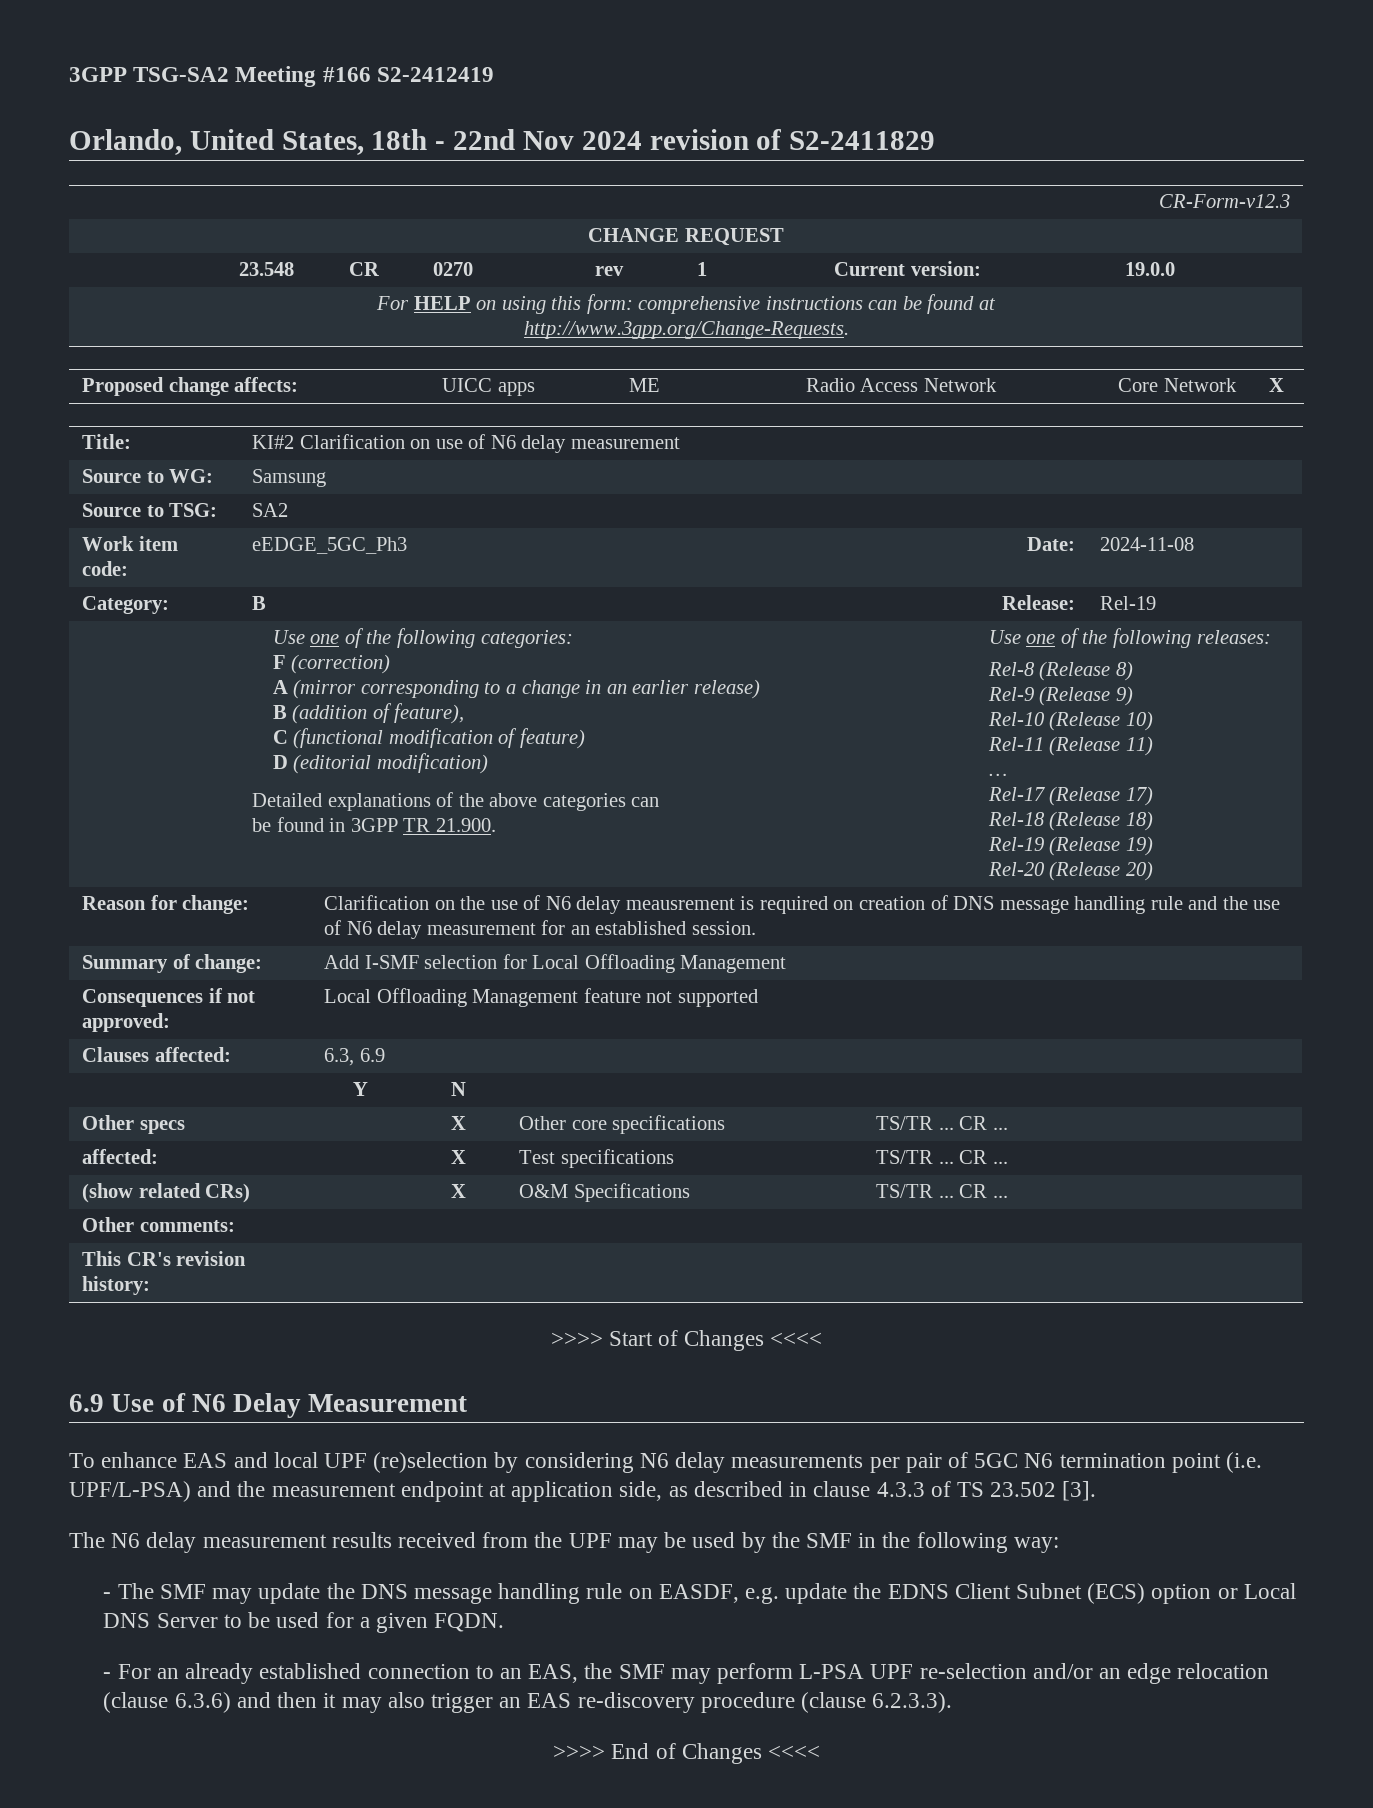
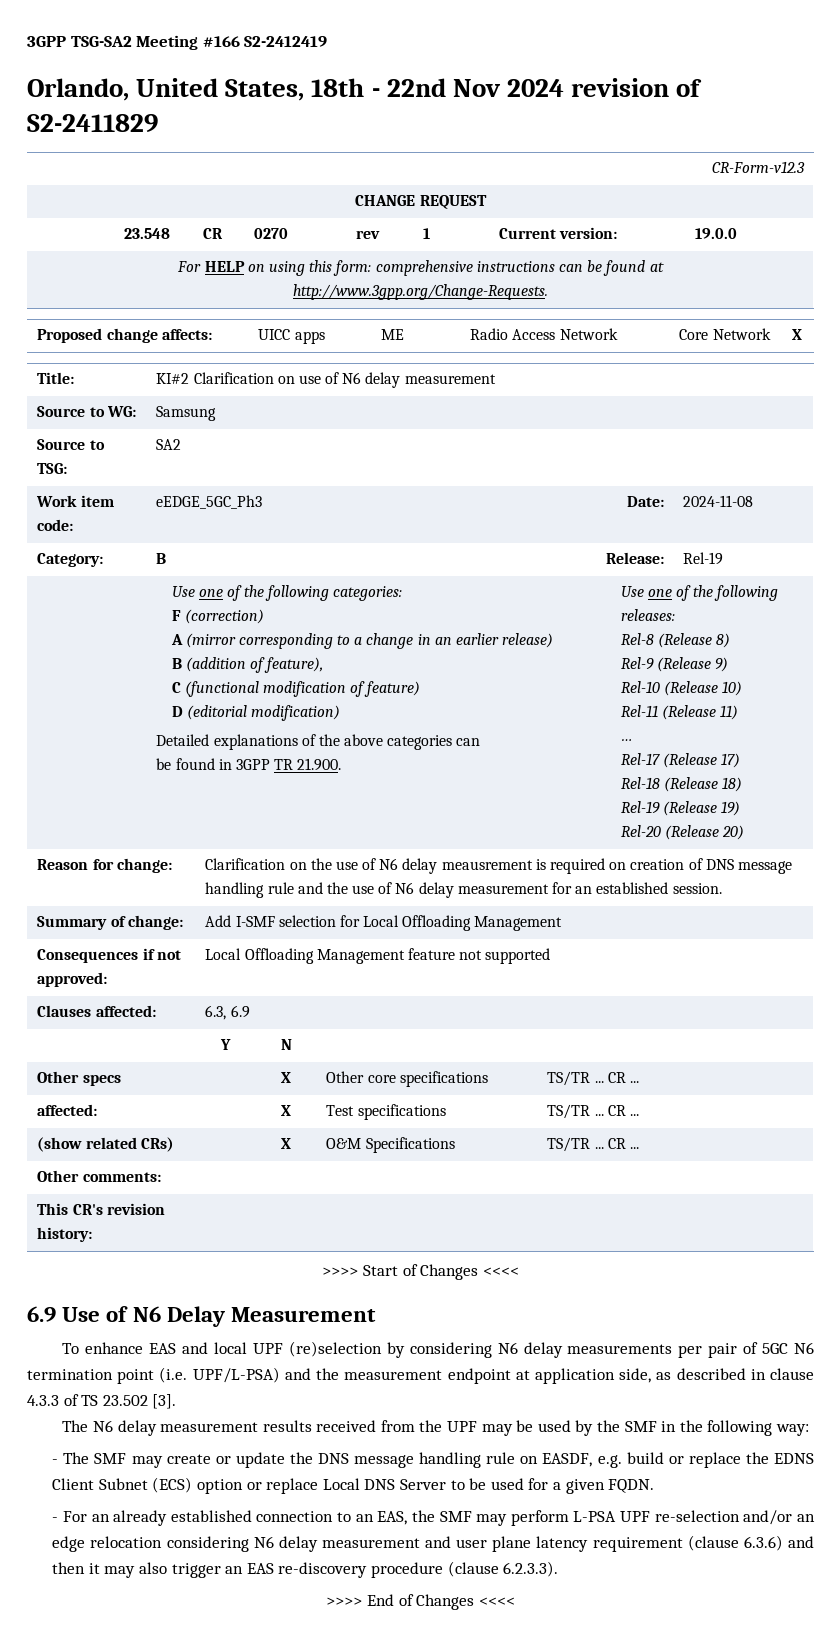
- - The SMF may update the DNS message handling rule on EASDF, e.g. update the EDNS Client Subnet (ECS) option or Local DNS Server to be used for a given FQDN.
+ - The SMF may create or update the DNS message handling rule on EASDF, e.g. build or replace the EDNS Client Subnet (ECS) option or replace Local DNS Server to be used for a given FQDN.
- - For an already established connection to an EAS, the SMF may perform L-PSA UPF re-selection and/or an edge relocation (clause 6.3.6) and then it may also trigger an EAS re-discovery procedure (clause 6.2.3.3).
+ - For an already established connection to an EAS, the SMF may perform L-PSA UPF re-selection and/or an edge relocation considering N6 delay measurement and user plane latency requirement (clause 6.3.6) and then it may also trigger an EAS re-discovery procedure (clause 6.2.3.3).

